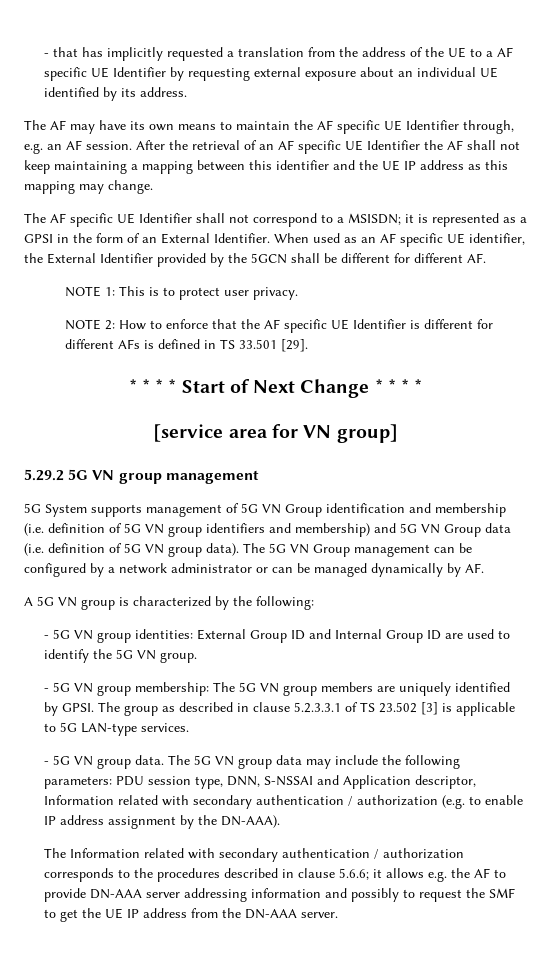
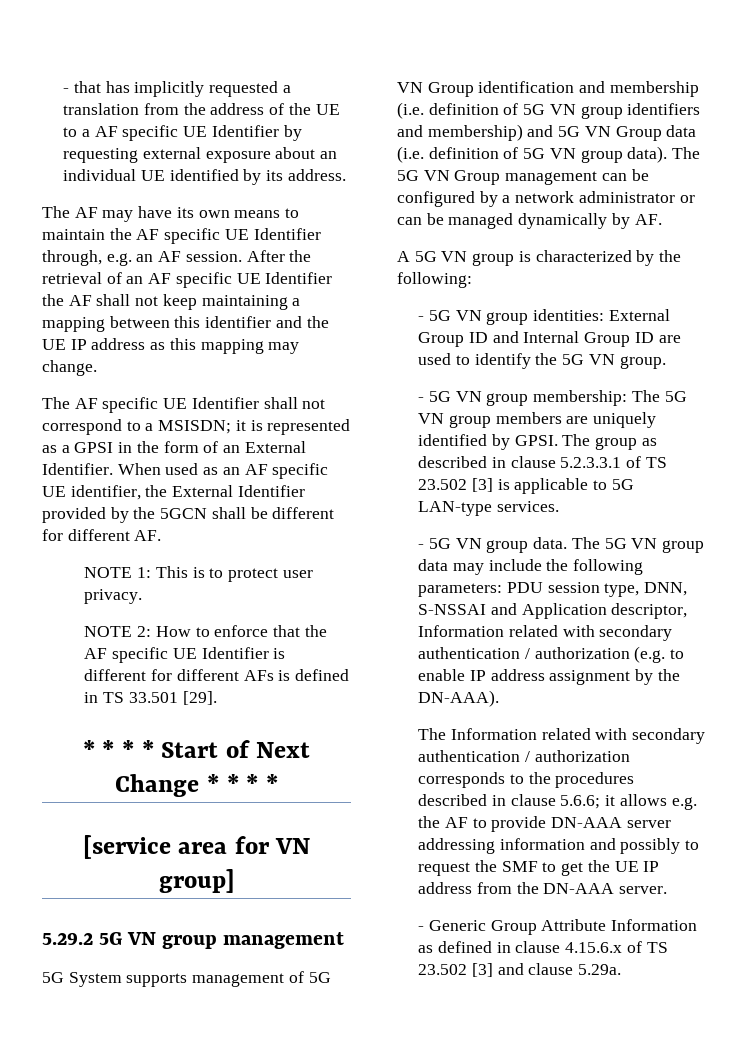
+ - Generic Group Attribute Information as defined in clause 4.15.6.x of TS 23.502 [3] and clause 5.29a.

